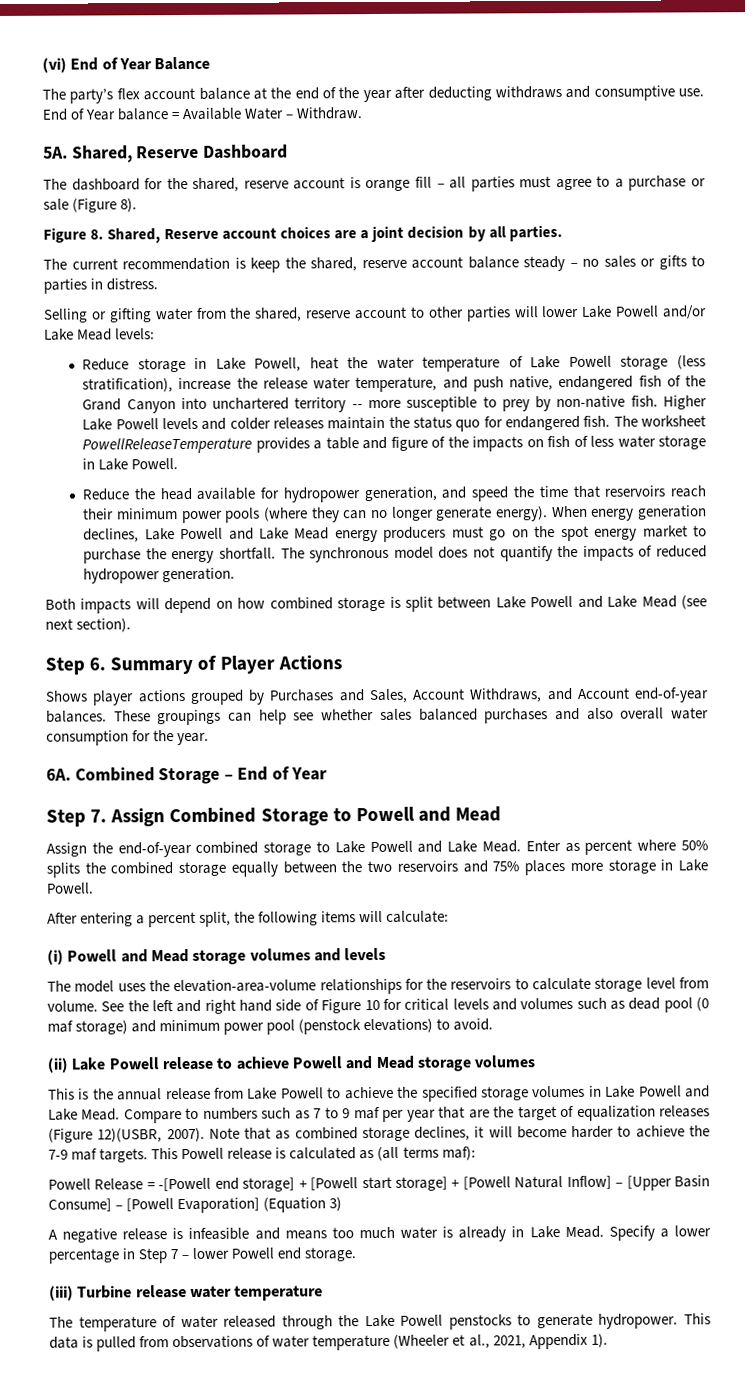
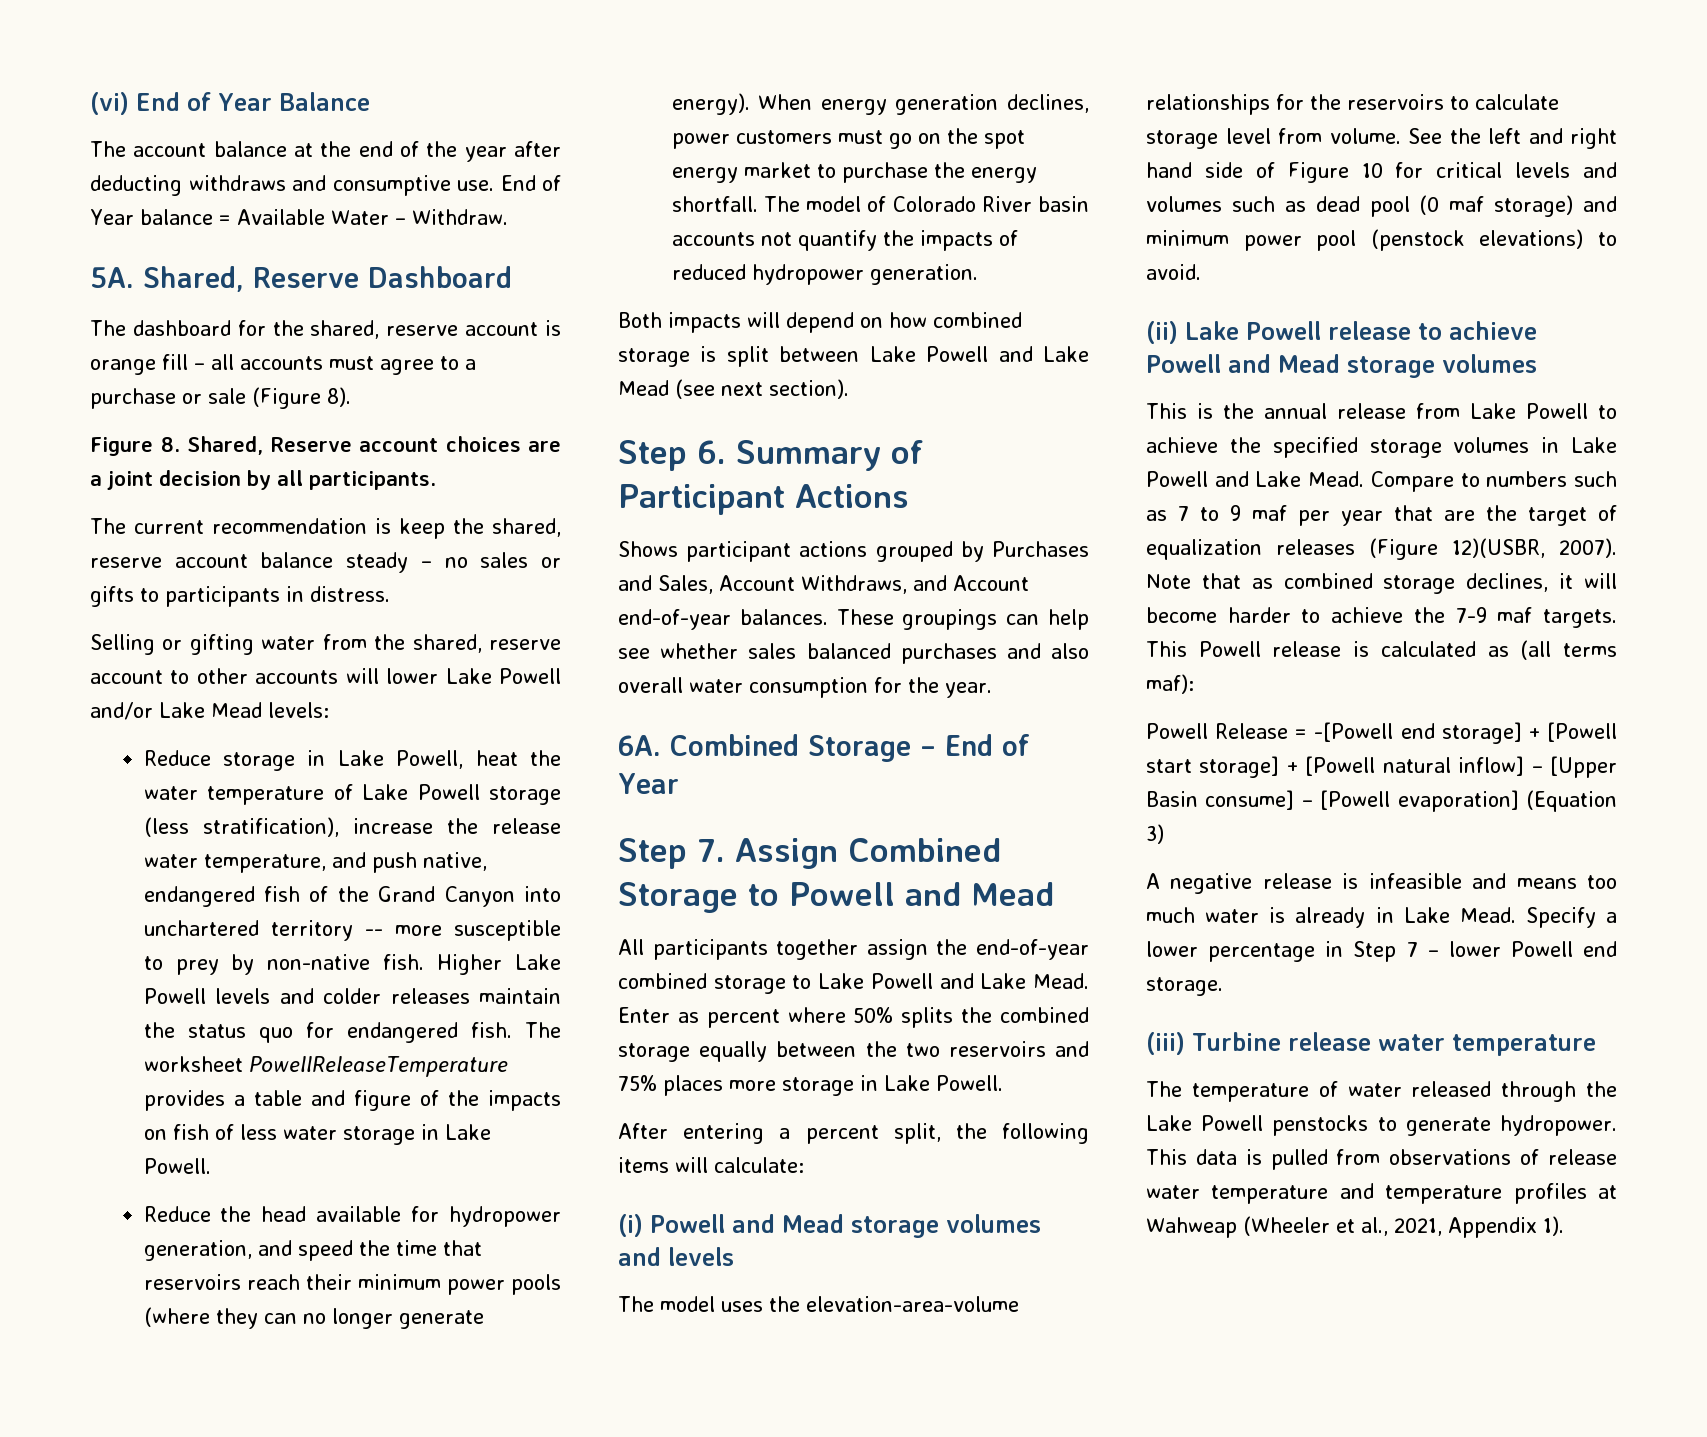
- The party’s flex account balance at the end of the year after deducting withdraws and consumptive use.
+ The account balance at the end of the year after deducting withdraws and consumptive use.
- The dashboard for the shared, reserve account is orange fill – all parties must agree to a purchase or sale (Figure 8).
+ The dashboard for the shared, reserve account is orange fill – all accounts must agree to a purchase or sale (Figure 8).
- Figure 8. Shared, Reserve account choices are a joint decision by all parties.
+ Figure 8. Shared, Reserve account choices are a joint decision by all participants.
- The current recommendation is keep the shared, reserve account balance steady – no sales or gifts to parties in distress.
+ The current recommendation is keep the shared, reserve account balance steady – no sales or gifts to participants in distress.
- Selling or gifting water from the shared, reserve account to other parties will lower Lake Powell and/or Lake Mead levels:
+ Selling or gifting water from the shared, reserve account to other accounts will lower Lake Powell and/or Lake Mead levels:
- When energy generation declines, Lake Powell and Lake Mead energy producers must go on the spot energy market to purchase the energy shortfall.
+ When energy generation declines, power customers must go on the spot energy market to purchase the energy shortfall.
- The synchronous model does not quantify the impacts of reduced hydropower generation.
+ The model of Colorado River basin accounts not quantify the impacts of reduced hydropower generation.
- Step 6. Summary of Player Actions
+ Step 6. Summary of Participant Actions
- Shows player actions grouped by Purchases and Sales, Account Withdraws, and Account end-of-year balances.
+ Shows participant actions grouped by Purchases and Sales, Account Withdraws, and Account end-of-year balances.
- Assign the end-of-year combined storage to Lake Powell and Lake Mead.
+ All participants together assign the end-of-year combined storage to Lake Powell and Lake Mead.
- Powell Release = -[Powell end storage] + [Powell start storage] + [Powell Natural Inflow] – [Upper Basin Consume] – [Powell Evaporation] (Equation 3)
+ Powell Release = -[Powell end storage] + [Powell start storage] + [Powell natural inflow] – [Upper Basin consume] – [Powell evaporation] (Equation 3)
- This data is pulled from observations of water temperature (Wheeler et al., 2021, Appendix 1).
+ This data is pulled from observations of release water temperature and temperature profiles at Wahweap (Wheeler et al., 2021, Appendix 1).

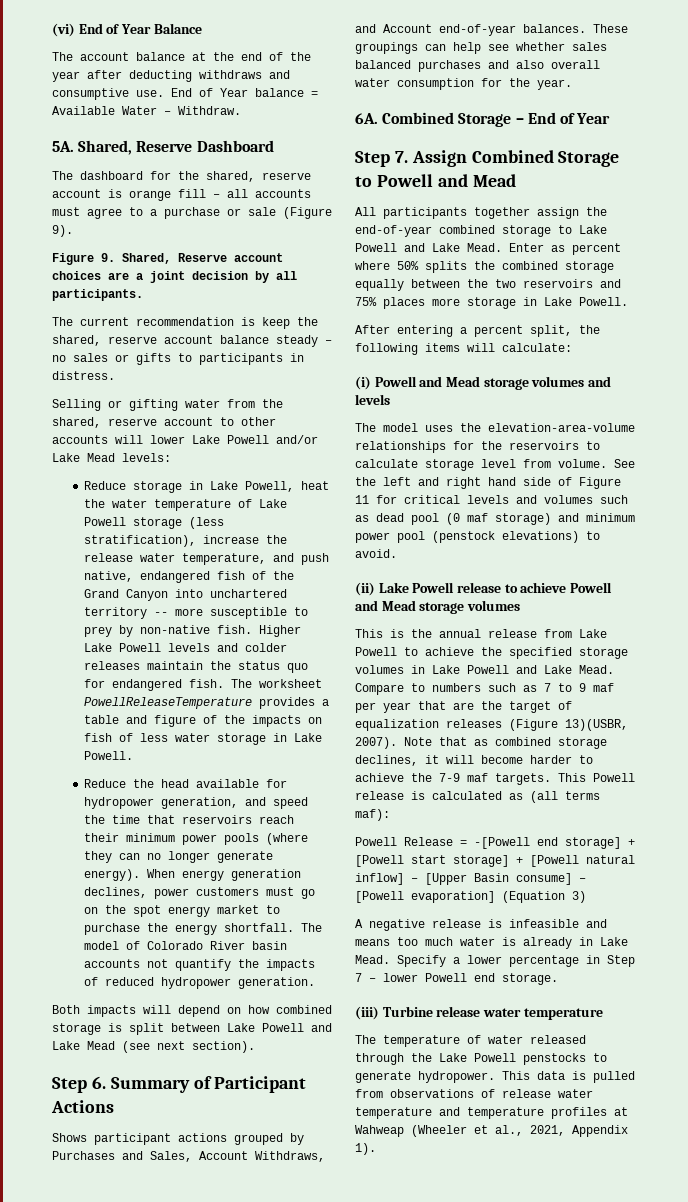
- The dashboard for the shared, reserve account is orange fill – all accounts must agree to a purchase or sale (Figure 8).
- Figure 8. Shared, Reserve account choices are a joint decision by all participants.
+ The dashboard for the shared, reserve account is orange fill – all accounts must agree to a purchase or sale (Figure 9).
+ Figure 9. Shared, Reserve account choices are a joint decision by all participants.
- See the left and right hand side of Figure 10 for critical levels and volumes such as dead pool (0 maf storage) and minimum power pool (penstock elevations) to avoid.
+ See the left and right hand side of Figure 11 for critical levels and volumes such as dead pool (0 maf storage) and minimum power pool (penstock elevations) to avoid.
- Compare to numbers such as 7 to 9 maf per year that are the target of equalization releases (Figure 12)(USBR, 2007).
+ Compare to numbers such as 7 to 9 maf per year that are the target of equalization releases (Figure 13)(USBR, 2007).

